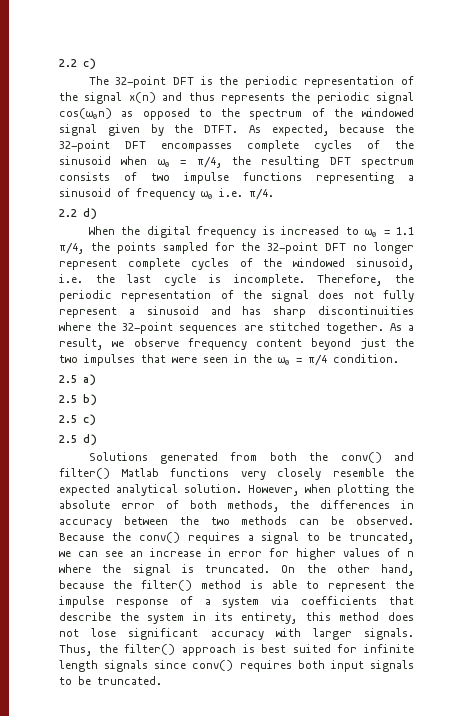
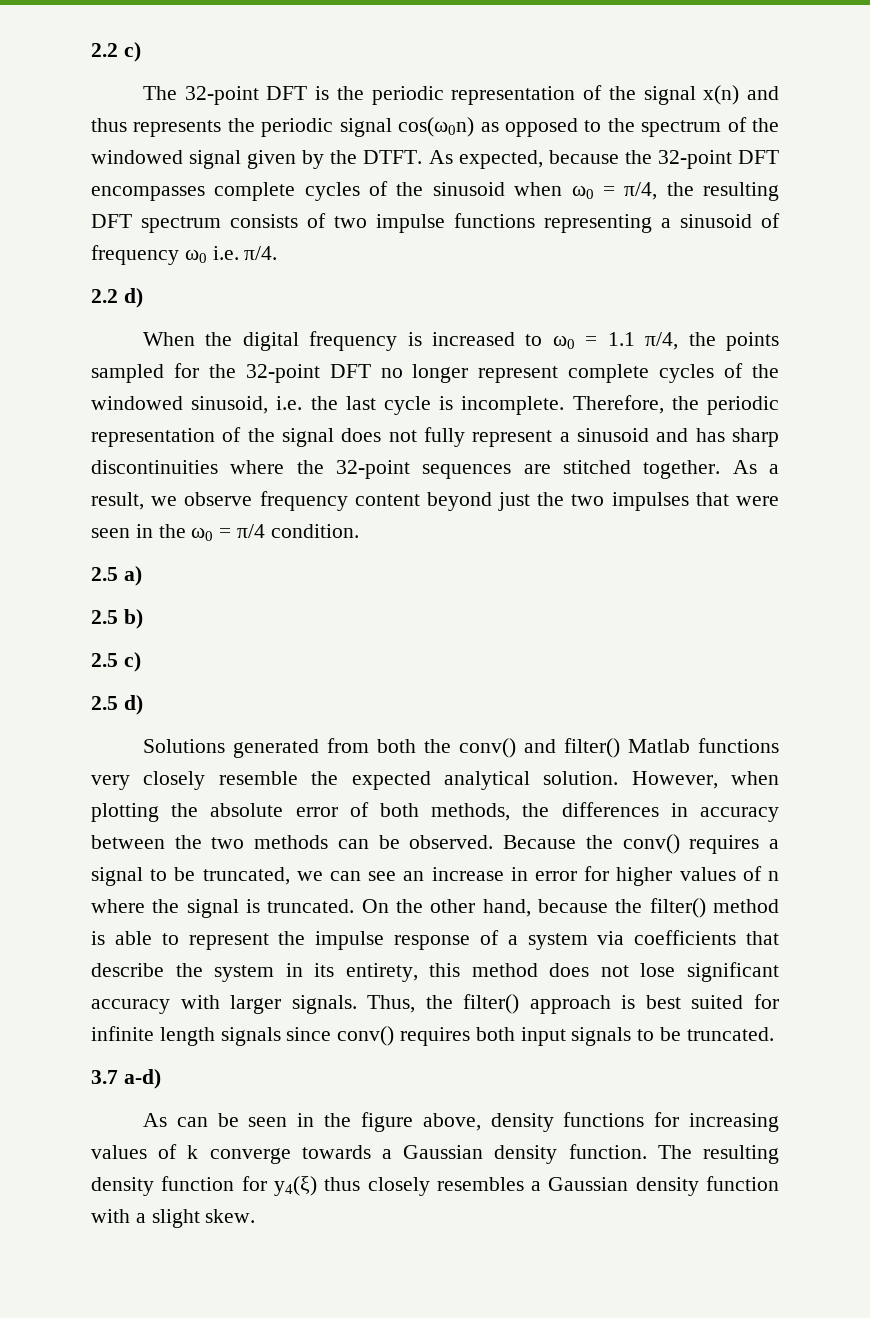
+ 3.7 a-d)
+ As can be seen in the figure above, density functions for increasing values of k converge towards a Gaussian density function. The resulting density function for y4(ξ) thus closely resembles a Gaussian density function with a slight skew.

